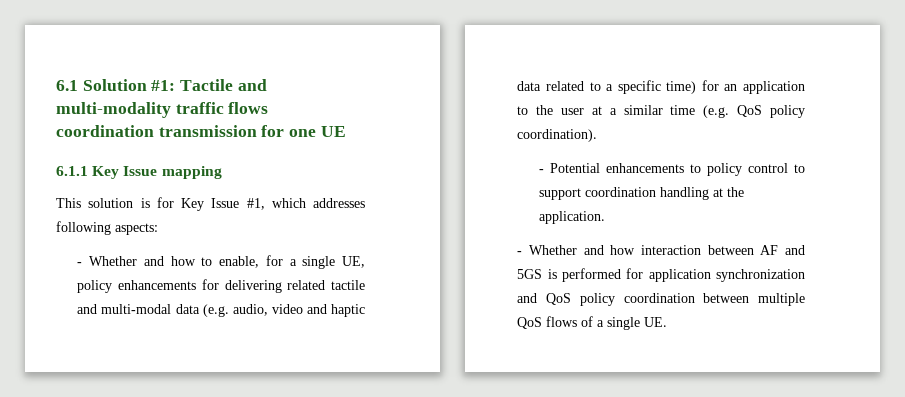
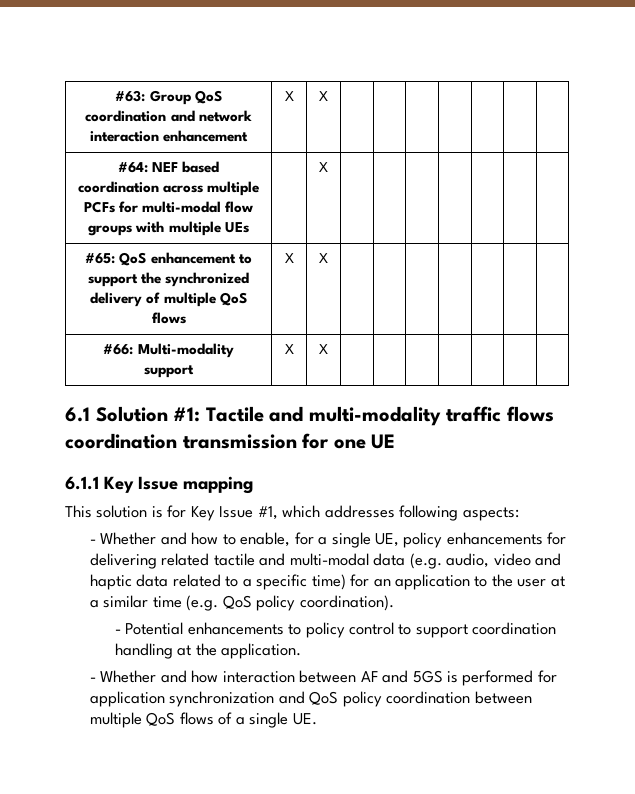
+ #63: Group QoS coordination and network interaction enhancement | X | X | | | | | | |
+ #64: NEF based coordination across multiple PCFs for multi-modal flow groups with multiple UEs | | X | | | | | | |
+ #65: QoS enhancement to support the synchronized delivery of multiple QoS flows | X | X | | | | | | |
+ #66: Multi-modality support | X | X | | | | | | |

